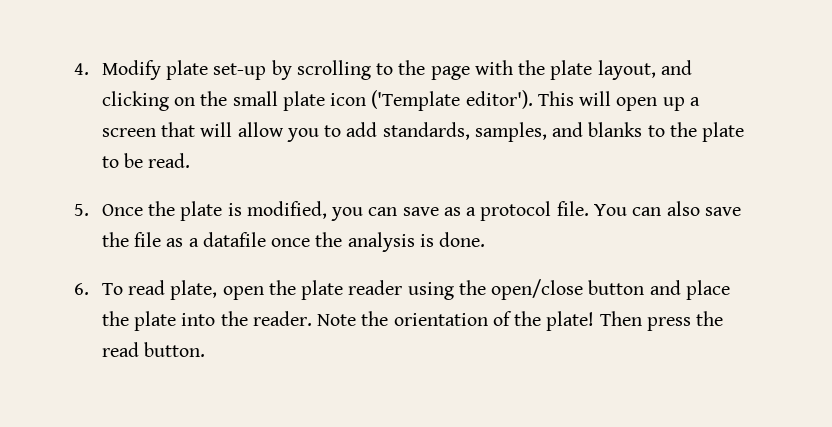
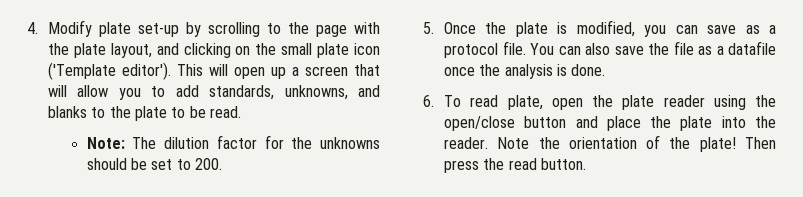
- This will open up a screen that will allow you to add standards, samples, and blanks to the plate to be read.
+ This will open up a screen that will allow you to add standards, unknowns, and blanks to the plate to be read.
+ Note: The dilution factor for the unknowns should be set to 200.

